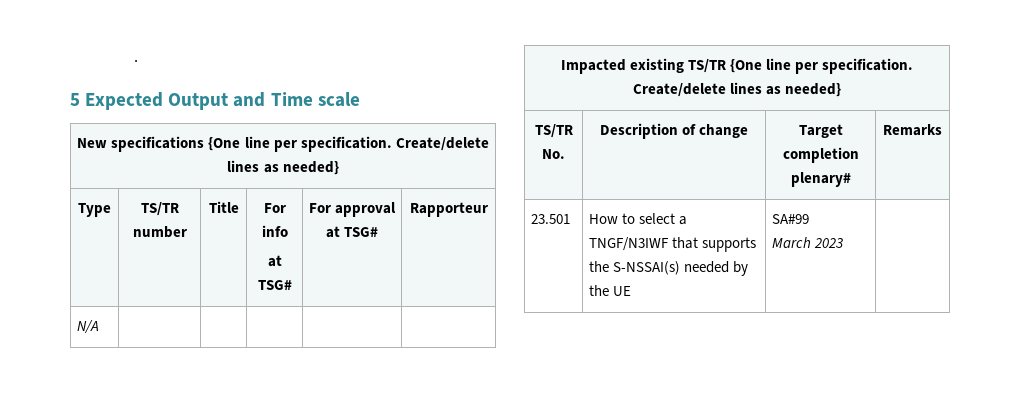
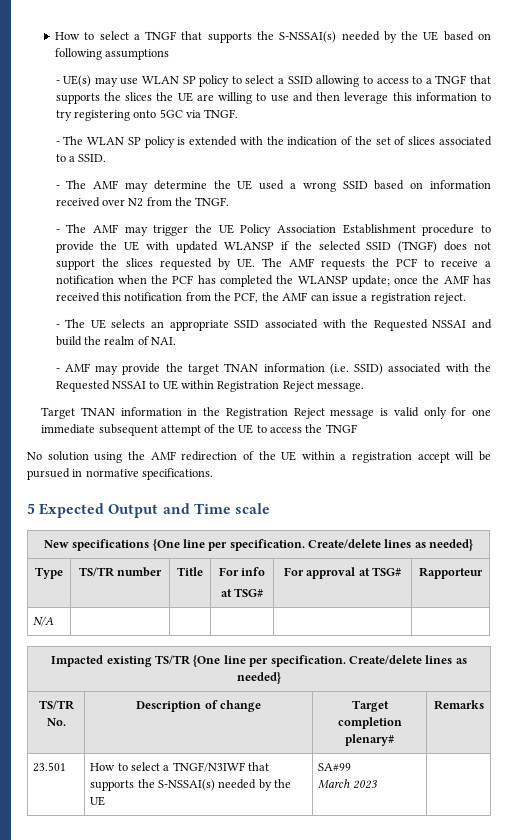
- .
+ How to select a TNGF that supports the S-NSSAI(s) needed by the UE based on following assumptions
+ - UE(s) may use WLAN SP policy to select a SSID allowing to access to a TNGF that supports the slices the UE are willing to use and then leverage this information to try registering onto 5GC via TNGF.
+ - The WLAN SP policy is extended with the indication of the set of slices associated to a SSID.
+ - The AMF may determine the UE used a wrong SSID based on information received over N2 from the TNGF.
+ - The AMF may trigger the UE Policy Association Establishment procedure to provide the UE with updated WLANSP if the selected SSID (TNGF) does not support the slices requested by UE. The AMF requests the PCF to receive a notification when the PCF has completed the WLANSP update; once the AMF has received this notification from the PCF, the AMF can issue a registration reject.
+ - The UE selects an appropriate SSID associated with the Requested NSSAI and build the realm of NAI.
+ - AMF may provide the target TNAN information (i.e. SSID) associated with the Requested NSSAI to UE within Registration Reject message.
+ Target TNAN information in the Registration Reject message is valid only for one immediate subsequent attempt of the UE to access the TNGF
+ No solution using the AMF redirection of the UE within a registration accept will be pursued in normative specifications.

